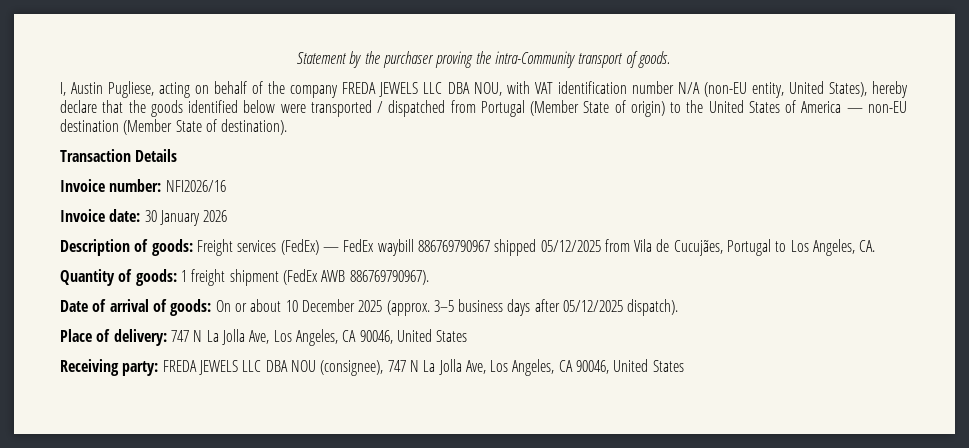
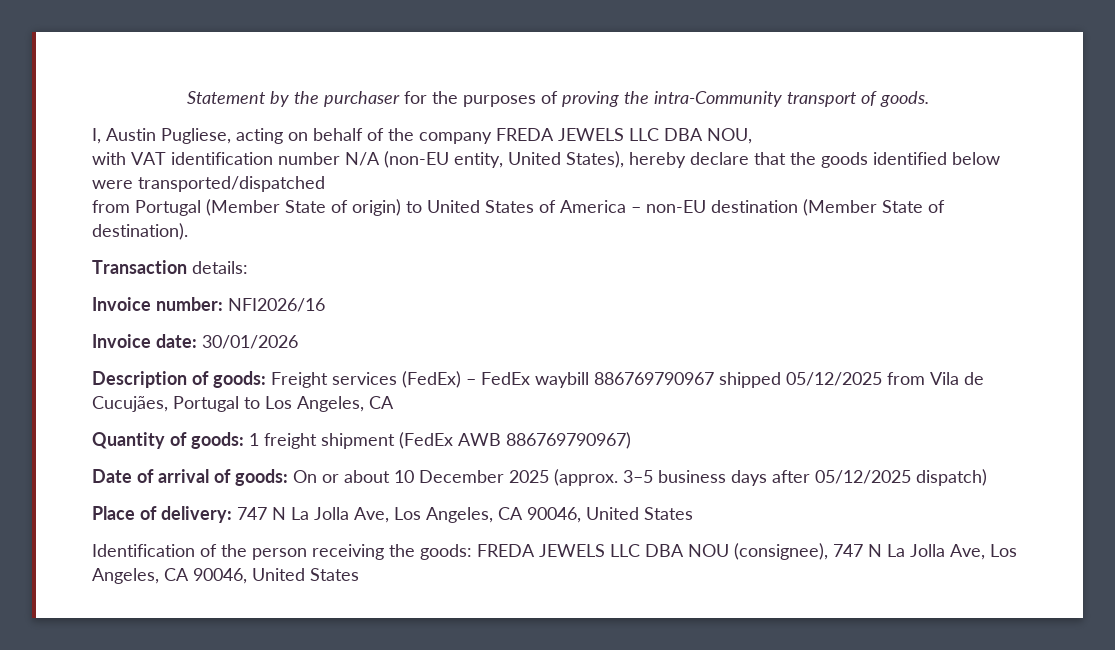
- Statement by the purchaser proving the intra-Community transport of goods.
+ Statement by the purchaser for the purposes of proving the intra-Community transport of goods.
- I, Austin Pugliese, acting on behalf of the company FREDA JEWELS LLC DBA NOU, with VAT identification number N/A (non-EU entity, United States), hereby declare that the goods identified below were transported / dispatched from Portugal (Member State of origin) to the United States of America — non-EU destination (Member State of destination).
+ I, Austin Pugliese, acting on behalf of the company FREDA JEWELS LLC DBA NOU,
+ with VAT identification number N/A (non-EU entity, United States), hereby declare that the goods identified below were transported/dispatched
+ from Portugal (Member State of origin) to United States of America – non-EU destination (Member State of destination).
- Transaction Details
+ Transaction details:
- Invoice date: 30 January 2026
+ Invoice date: 30/01/2026
- Description of goods: Freight services (FedEx) — FedEx waybill 886769790967 shipped 05/12/2025 from Vila de Cucujães, Portugal to Los Angeles, CA.
+ Description of goods: Freight services (FedEx) – FedEx waybill 886769790967 shipped 05/12/2025 from Vila de Cucujães, Portugal to Los Angeles, CA
- Quantity of goods: 1 freight shipment (FedEx AWB 886769790967).
+ Quantity of goods: 1 freight shipment (FedEx AWB 886769790967)
- Date of arrival of goods: On or about 10 December 2025 (approx. 3–5 business days after 05/12/2025 dispatch).
+ Date of arrival of goods: On or about 10 December 2025 (approx. 3–5 business days after 05/12/2025 dispatch)
- Receiving party: FREDA JEWELS LLC DBA NOU (consignee), 747 N La Jolla Ave, Los Angeles, CA 90046, United States
+ Identification of the person receiving the goods: FREDA JEWELS LLC DBA NOU (consignee), 747 N La Jolla Ave, Los Angeles, CA 90046, United States

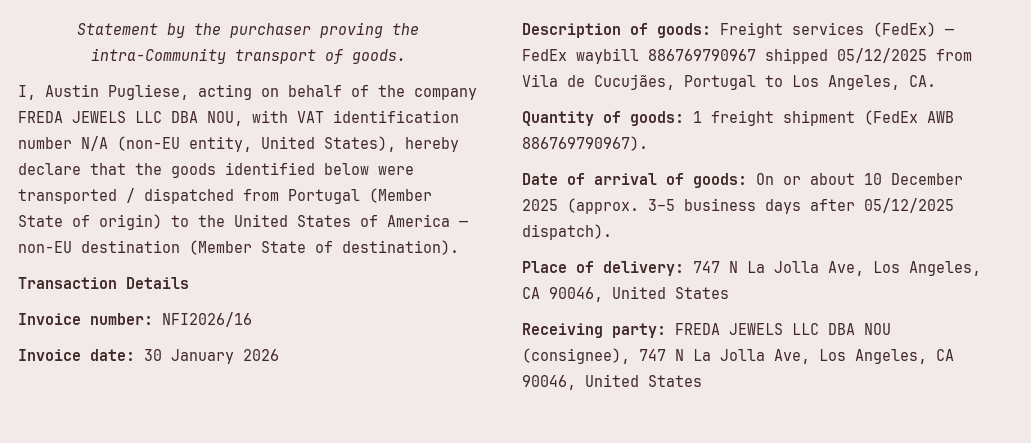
- Statement by the purchaser for the purposes of proving the intra-Community transport of goods.
+ Statement by the purchaser proving the intra-Community transport of goods.
- I, Austin Pugliese, acting on behalf of the company FREDA JEWELS LLC DBA NOU,
- with VAT identification number N/A (non-EU entity, United States), hereby declare that the goods identified below were transported/dispatched
- from Portugal (Member State of origin) to United States of America – non-EU destination (Member State of destination).
+ I, Austin Pugliese, acting on behalf of the company FREDA JEWELS LLC DBA NOU, with VAT identification number N/A (non-EU entity, United States), hereby declare that the goods identified below were transported / dispatched from Portugal (Member State of origin) to the United States of America — non-EU destination (Member State of destination).
- Transaction details:
+ Transaction Details
- Invoice date: 30/01/2026
+ Invoice date: 30 January 2026
- Description of goods: Freight services (FedEx) – FedEx waybill 886769790967 shipped 05/12/2025 from Vila de Cucujães, Portugal to Los Angeles, CA
+ Description of goods: Freight services (FedEx) — FedEx waybill 886769790967 shipped 05/12/2025 from Vila de Cucujães, Portugal to Los Angeles, CA.
- Quantity of goods: 1 freight shipment (FedEx AWB 886769790967)
+ Quantity of goods: 1 freight shipment (FedEx AWB 886769790967).
- Date of arrival of goods: On or about 10 December 2025 (approx. 3–5 business days after 05/12/2025 dispatch)
+ Date of arrival of goods: On or about 10 December 2025 (approx. 3–5 business days after 05/12/2025 dispatch).
- Identification of the person receiving the goods: FREDA JEWELS LLC DBA NOU (consignee), 747 N La Jolla Ave, Los Angeles, CA 90046, United States
+ Receiving party: FREDA JEWELS LLC DBA NOU (consignee), 747 N La Jolla Ave, Los Angeles, CA 90046, United States

